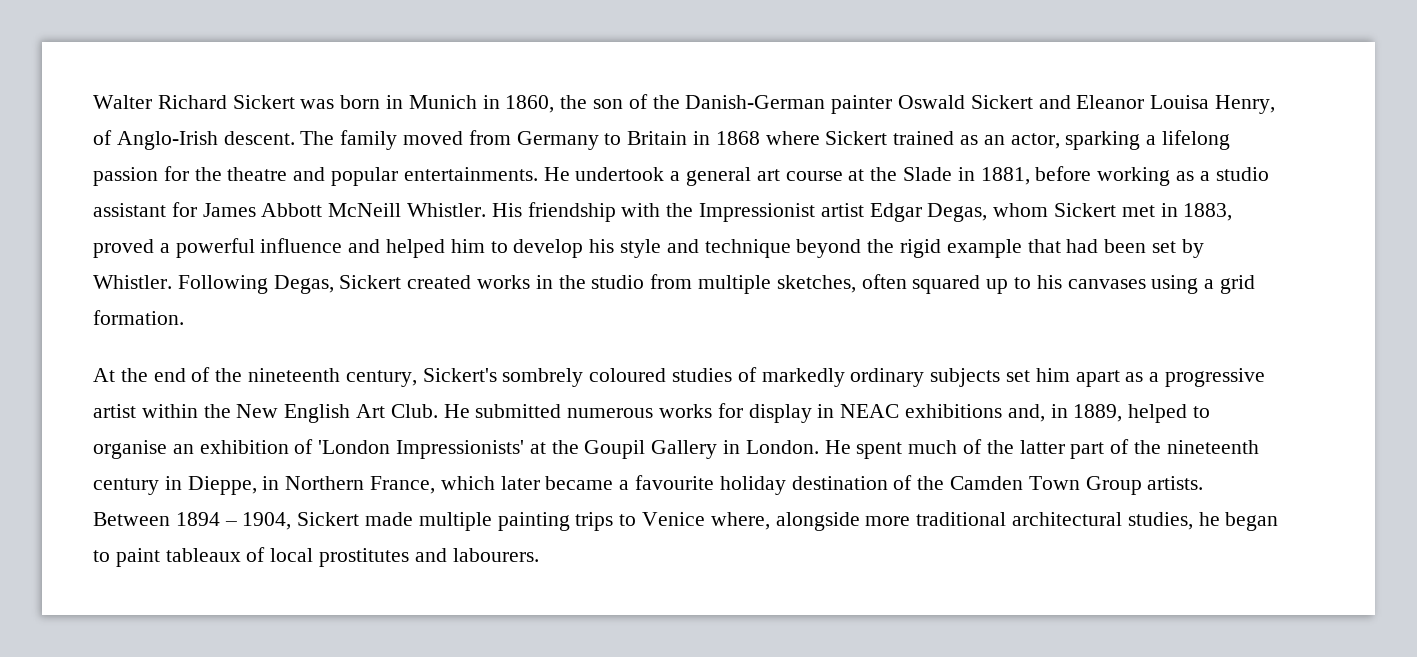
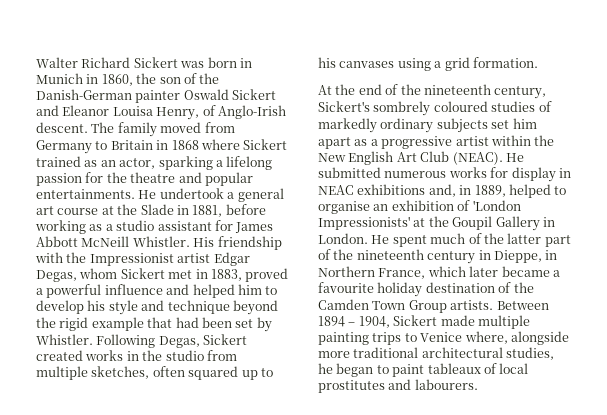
- At the end of the nineteenth century, Sickert's sombrely coloured studies of markedly ordinary subjects set him apart as a progressive artist within the New English Art Club.
+ At the end of the nineteenth century, Sickert's sombrely coloured studies of markedly ordinary subjects set him apart as a progressive artist within the New English Art Club (NEAC).

